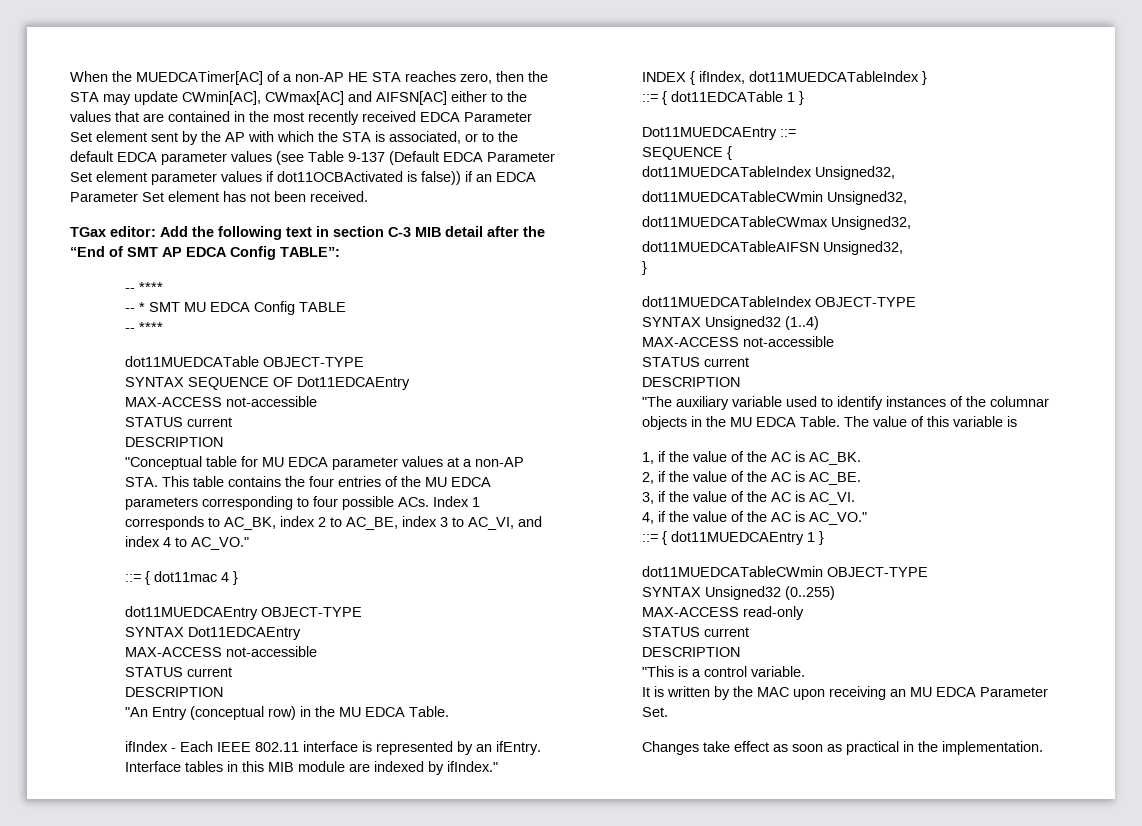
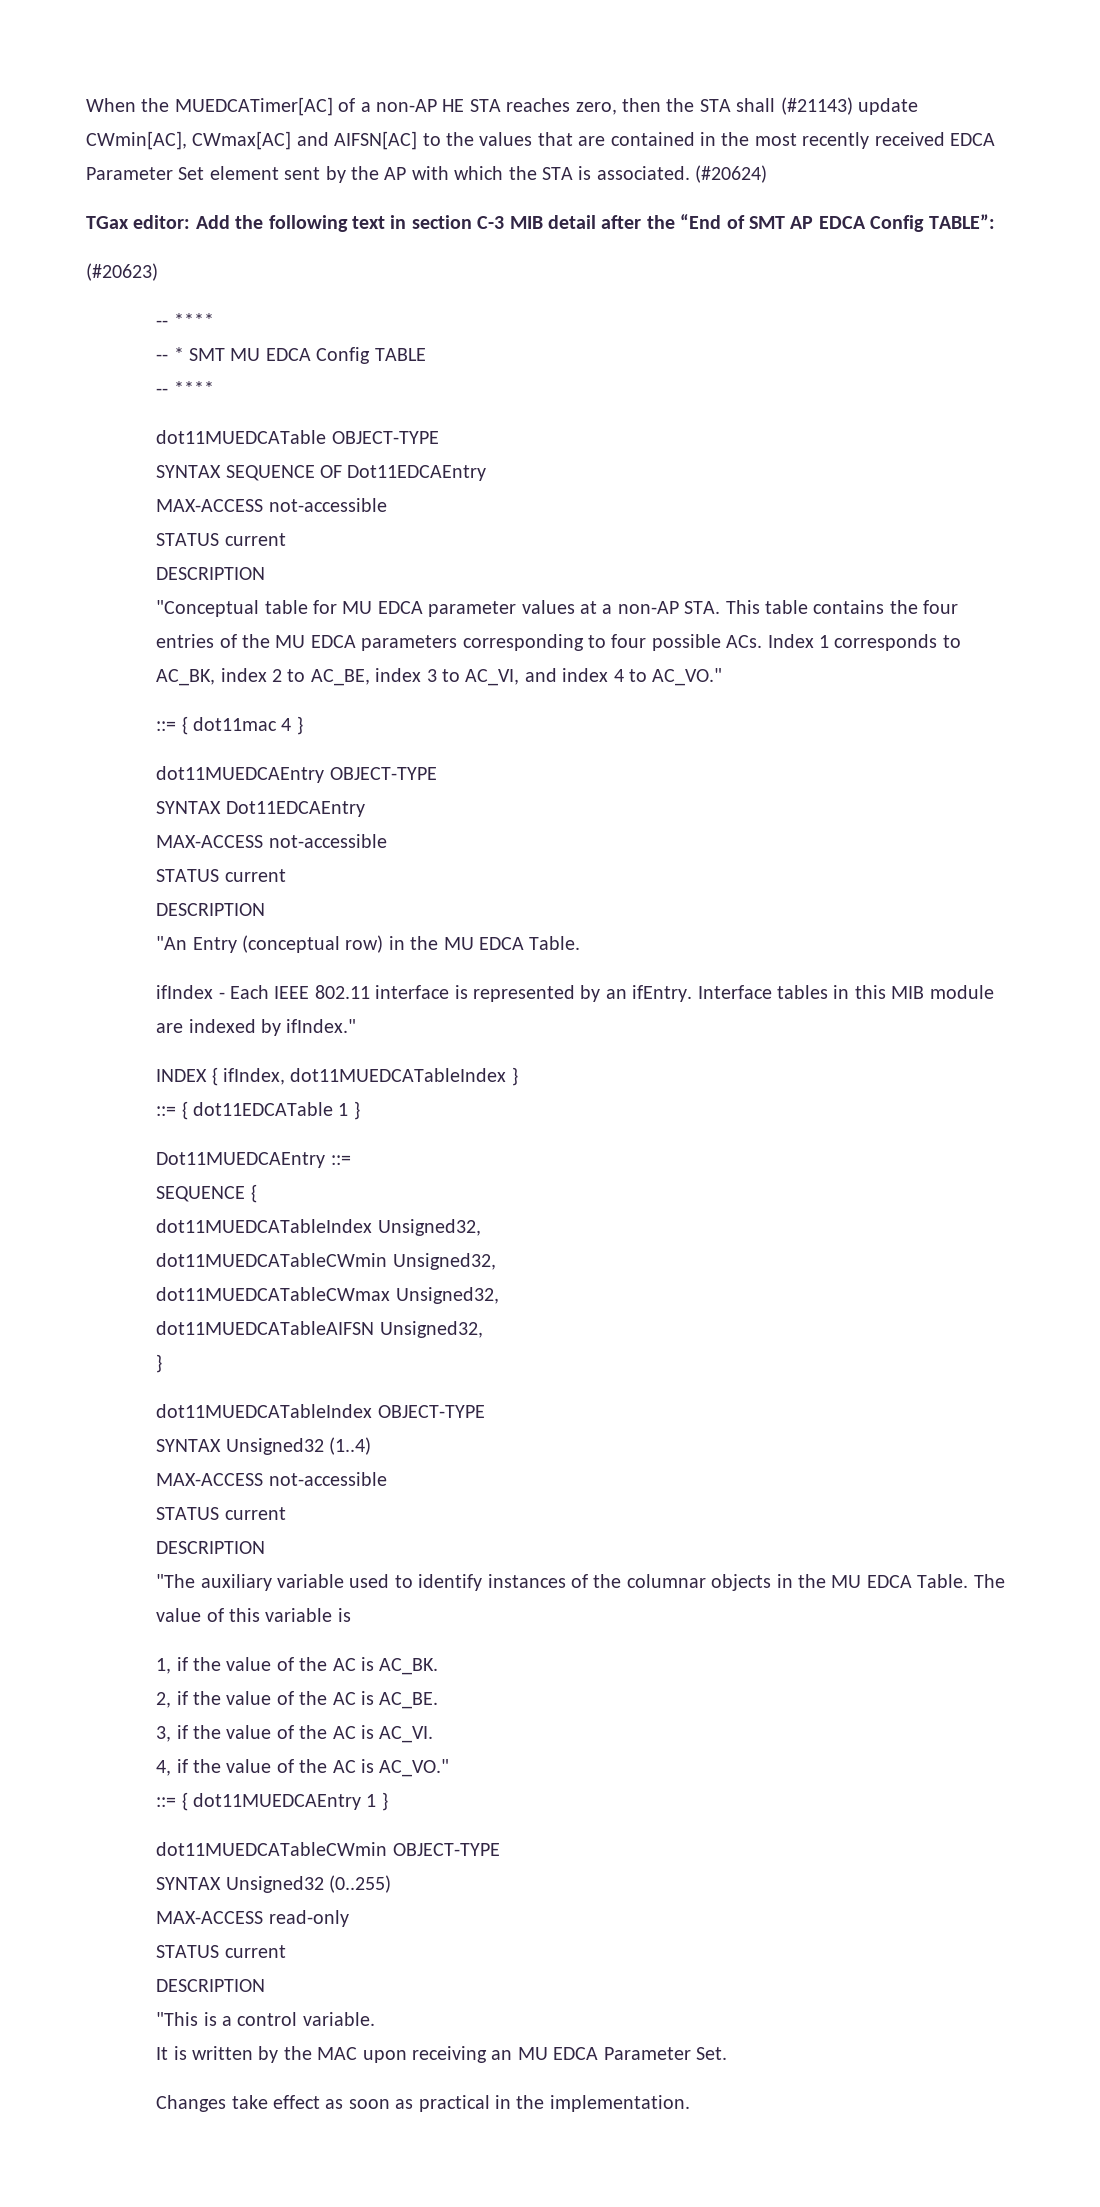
- When the MUEDCATimer[AC] of a non-AP HE STA reaches zero, then the STA may update CWmin[AC], CWmax[AC] and AIFSN[AC] either to the values that are contained in the most recently received EDCA Parameter Set element sent by the AP with which the STA is associated, or to the default EDCA parameter values (see Table 9-137 (Default EDCA Parameter Set element parameter values if dot11OCBActivated is false)) if an EDCA Parameter Set element has not been received.
+ When the MUEDCATimer[AC] of a non-AP HE STA reaches zero, then the STA shall (#21143) update CWmin[AC], CWmax[AC] and AIFSN[AC] to the values that are contained in the most recently received EDCA Parameter Set element sent by the AP with which the STA is associated. (#20624)
+ (#20623)

